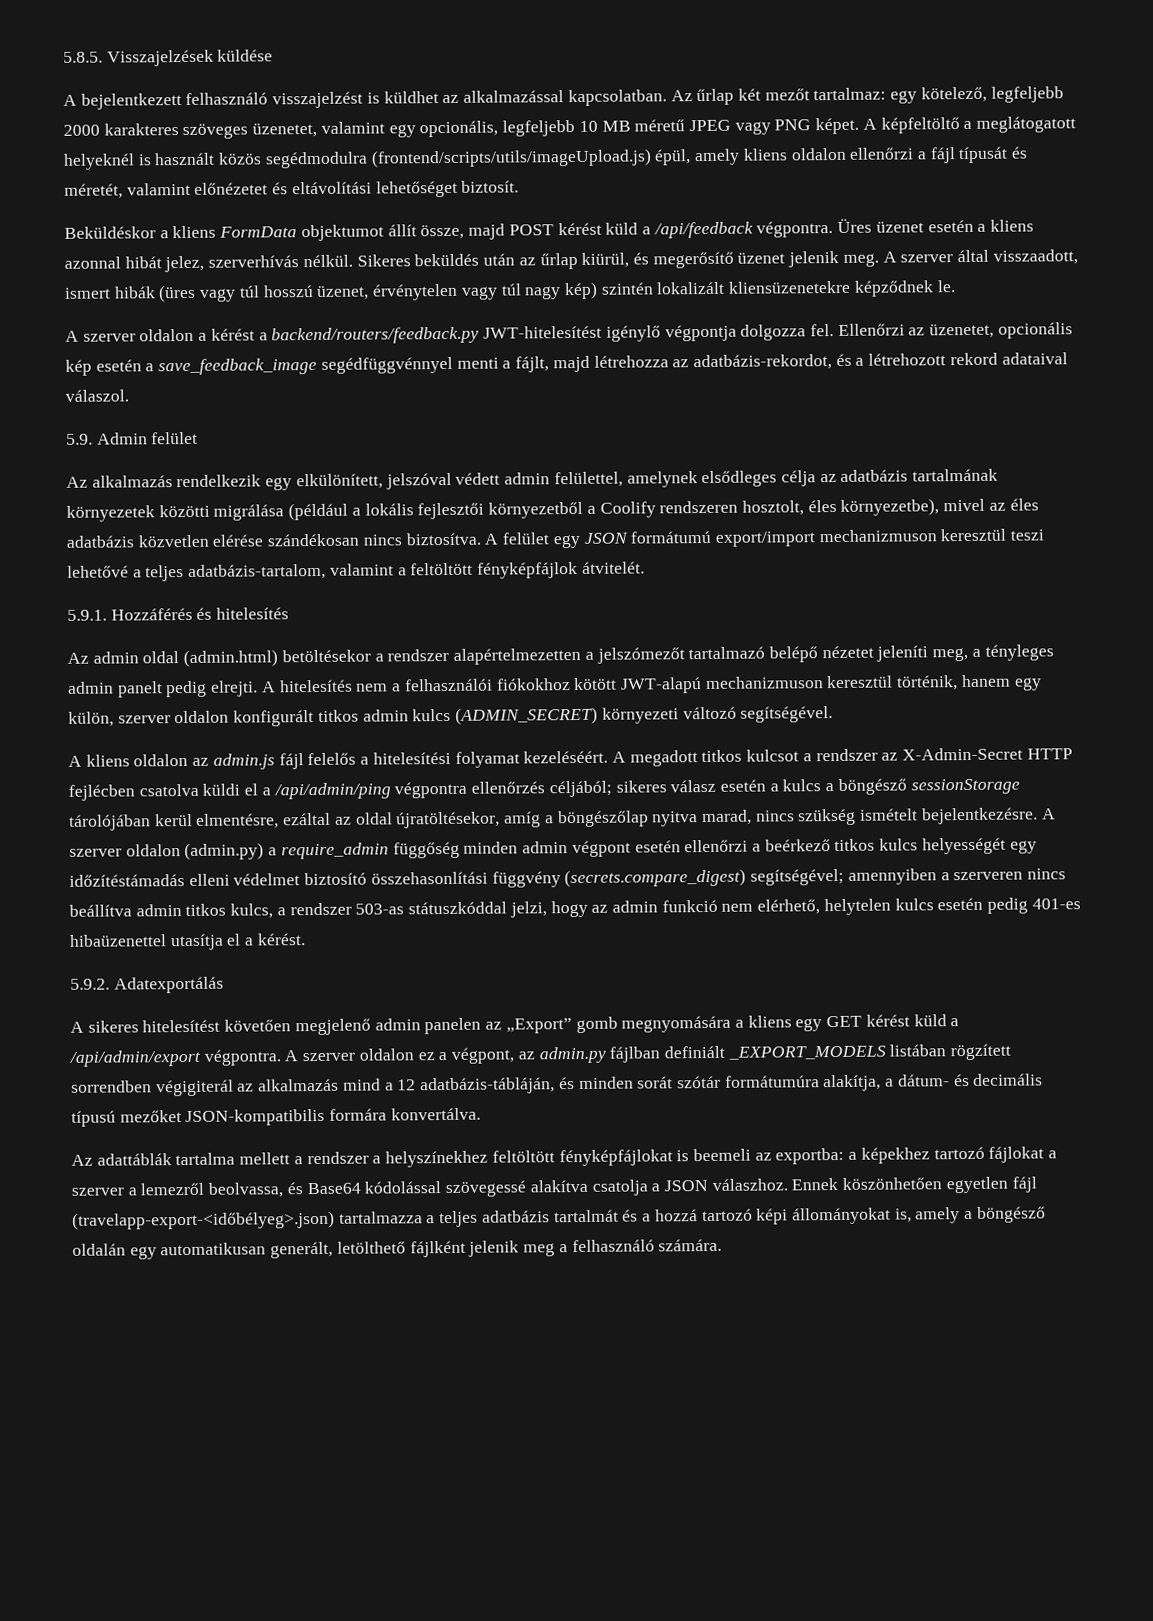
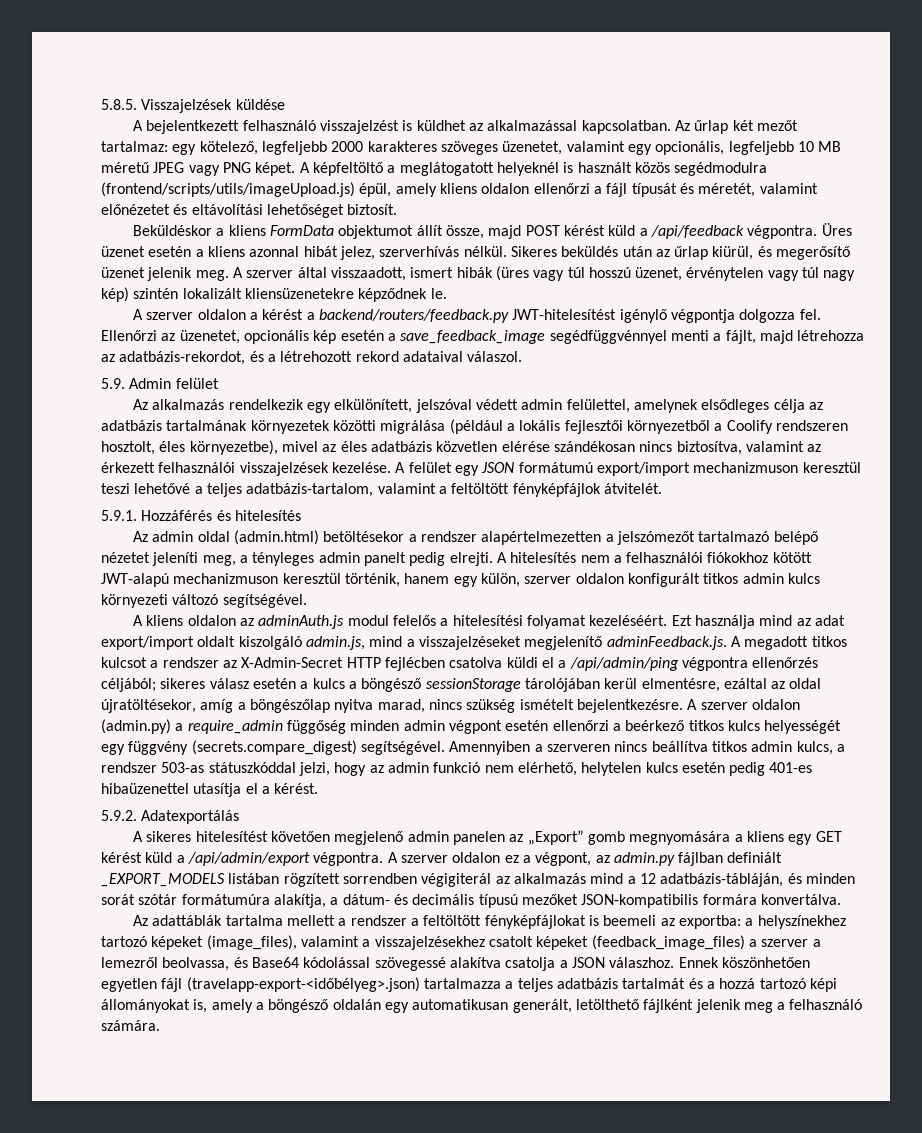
- Az alkalmazás rendelkezik egy elkülönített, jelszóval védett admin felülettel, amelynek elsődleges célja az adatbázis tartalmának környezetek közötti migrálása (például a lokális fejlesztői környezetből a Coolify rendszeren hosztolt, éles környezetbe), mivel az éles adatbázis közvetlen elérése szándékosan nincs biztosítva.
+ Az alkalmazás rendelkezik egy elkülönített, jelszóval védett admin felülettel, amelynek elsődleges célja az adatbázis tartalmának környezetek közötti migrálása (például a lokális fejlesztői környezetből a Coolify rendszeren hosztolt, éles környezetbe), mivel az éles adatbázis közvetlen elérése szándékosan nincs biztosítva, valamint az érkezett felhasználói visszajelzések kezelése.
- A hitelesítés nem a felhasználói fiókokhoz kötött JWT-alapú mechanizmuson keresztül történik, hanem egy külön, szerver oldalon konfigurált titkos admin kulcs (ADMIN_SECRET) környezeti változó segítségével.
+ A hitelesítés nem a felhasználói fiókokhoz kötött JWT-alapú mechanizmuson keresztül történik, hanem egy külön, szerver oldalon konfigurált titkos admin kulcs környezeti változó segítségével.
- A kliens oldalon az admin.js fájl felelős a hitelesítési folyamat kezeléséért.
+ A kliens oldalon az adminAuth.js modul felelős a hitelesítési folyamat kezeléséért.
- A megadott titkos kulcsot a rendszer az X-Admin-Secret HTTP fejlécben csatolva küldi el a /api/admin/ping végpontra ellenőrzés céljából; sikeres válasz esetén a kulcs a böngésző sessionStorage tárolójában kerül elmentésre, ezáltal az oldal újratöltésekor, amíg a böngészőlap nyitva marad, nincs szükség ismételt bejelentkezésre.
+ Ezt használja mind az adat export/import oldalt kiszolgáló admin.js, mind a visszajelzéseket megjelenítő adminFeedback.js. A megadott titkos kulcsot a rendszer az X-Admin-Secret HTTP fejlécben csatolva küldi el a /api/admin/ping végpontra ellenőrzés céljából; sikeres válasz esetén a kulcs a böngésző sessionStorage tárolójában kerül elmentésre, ezáltal az oldal újratöltésekor, amíg a böngészőlap nyitva marad, nincs szükség ismételt bejelentkezésre.
- A szerver oldalon (admin.py) a require_admin függőség minden admin végpont esetén ellenőrzi a beérkező titkos kulcs helyességét egy időzítéstámadás elleni védelmet biztosító összehasonlítási függvény (secrets.compare_digest) segítségével; amennyiben a szerveren nincs beállítva admin titkos kulcs, a rendszer 503-as státuszkóddal jelzi, hogy az admin funkció nem elérhető, helytelen kulcs esetén pedig 401-es hibaüzenettel utasítja el a kérést.
+ A szerver oldalon (admin.py) a require_admin függőség minden admin végpont esetén ellenőrzi a beérkező titkos kulcs helyességét egy függvény (secrets.compare_digest) segítségével. Amennyiben a szerveren nincs beállítva titkos admin kulcs, a rendszer 503-as státuszkóddal jelzi, hogy az admin funkció nem elérhető, helytelen kulcs esetén pedig 401-es hibaüzenettel utasítja el a kérést.
- Az adattáblák tartalma mellett a rendszer a helyszínekhez feltöltött fényképfájlokat is beemeli az exportba: a képekhez tartozó fájlokat a szerver a lemezről beolvassa, és Base64 kódolással szövegessé alakítva csatolja a JSON válaszhoz.
+ Az adattáblák tartalma mellett a rendszer a feltöltött fényképfájlokat is beemeli az exportba: a helyszínekhez tartozó képeket (image_files), valamint a visszajelzésekhez csatolt képeket (feedback_image_files) a szerver a lemezről beolvassa, és Base64 kódolással szövegessé alakítva csatolja a JSON válaszhoz.

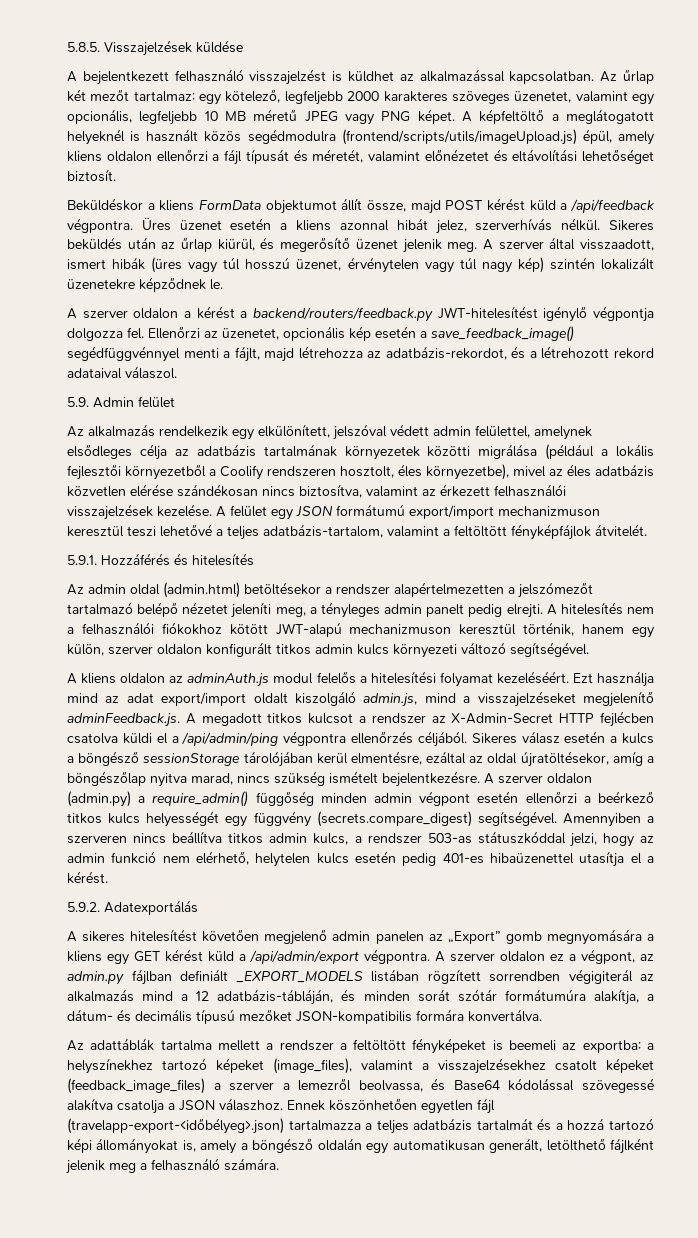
- A szerver által visszaadott, ismert hibák (üres vagy túl hosszú üzenet, érvénytelen vagy túl nagy kép) szintén lokalizált kliensüzenetekre képződnek le.
+ A szerver által visszaadott, ismert hibák (üres vagy túl hosszú üzenet, érvénytelen vagy túl nagy kép) szintén lokalizált üzenetekre képződnek le.
- Ellenőrzi az üzenetet, opcionális kép esetén a save_feedback_image segédfüggvénnyel menti a fájlt, majd létrehozza az adatbázis-rekordot, és a létrehozott rekord adataival válaszol.
+ Ellenőrzi az üzenetet, opcionális kép esetén a save_feedback_image() segédfüggvénnyel menti a fájlt, majd létrehozza az adatbázis-rekordot, és a létrehozott rekord adataival válaszol.
- Ezt használja mind az adat export/import oldalt kiszolgáló admin.js, mind a visszajelzéseket megjelenítő adminFeedback.js. A megadott titkos kulcsot a rendszer az X-Admin-Secret HTTP fejlécben csatolva küldi el a /api/admin/ping végpontra ellenőrzés céljából; sikeres válasz esetén a kulcs a böngésző sessionStorage tárolójában kerül elmentésre, ezáltal az oldal újratöltésekor, amíg a böngészőlap nyitva marad, nincs szükség ismételt bejelentkezésre.
+ Ezt használja mind az adat export/import oldalt kiszolgáló admin.js, mind a visszajelzéseket megjelenítő adminFeedback.js. A megadott titkos kulcsot a rendszer az X-Admin-Secret HTTP fejlécben csatolva küldi el a /api/admin/ping végpontra ellenőrzés céljából. Sikeres válasz esetén a kulcs a böngésző sessionStorage tárolójában kerül elmentésre, ezáltal az oldal újratöltésekor, amíg a böngészőlap nyitva marad, nincs szükség ismételt bejelentkezésre.
- A szerver oldalon (admin.py) a require_admin függőség minden admin végpont esetén ellenőrzi a beérkező titkos kulcs helyességét egy függvény (secrets.compare_digest) segítségével.
+ A szerver oldalon (admin.py) a require_admin() függőség minden admin végpont esetén ellenőrzi a beérkező titkos kulcs helyességét egy függvény (secrets.compare_digest) segítségével.
- Az adattáblák tartalma mellett a rendszer a feltöltött fényképfájlokat is beemeli az exportba: a helyszínekhez tartozó képeket (image_files), valamint a visszajelzésekhez csatolt képeket (feedback_image_files) a szerver a lemezről beolvassa, és Base64 kódolással szövegessé alakítva csatolja a JSON válaszhoz.
+ Az adattáblák tartalma mellett a rendszer a feltöltött fényképeket is beemeli az exportba: a helyszínekhez tartozó képeket (image_files), valamint a visszajelzésekhez csatolt képeket (feedback_image_files) a szerver a lemezről beolvassa, és Base64 kódolással szövegessé alakítva csatolja a JSON válaszhoz.

